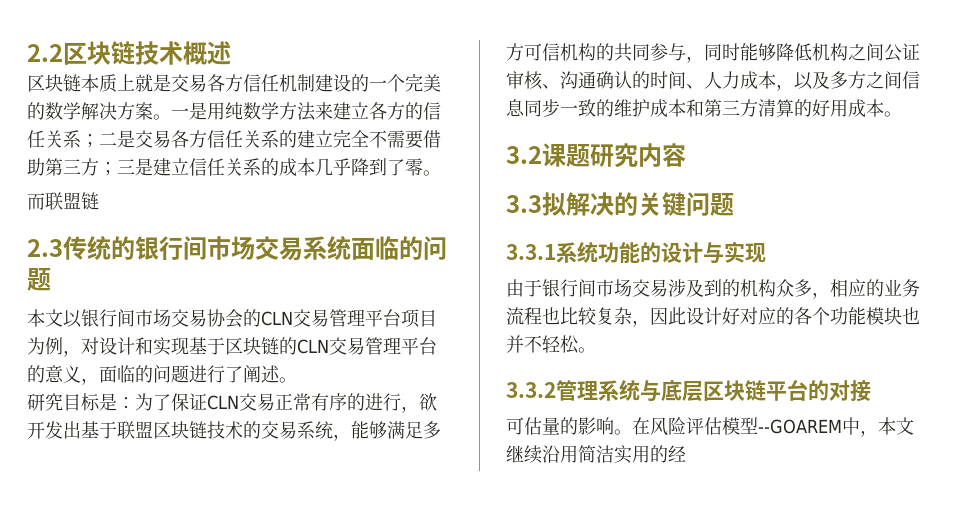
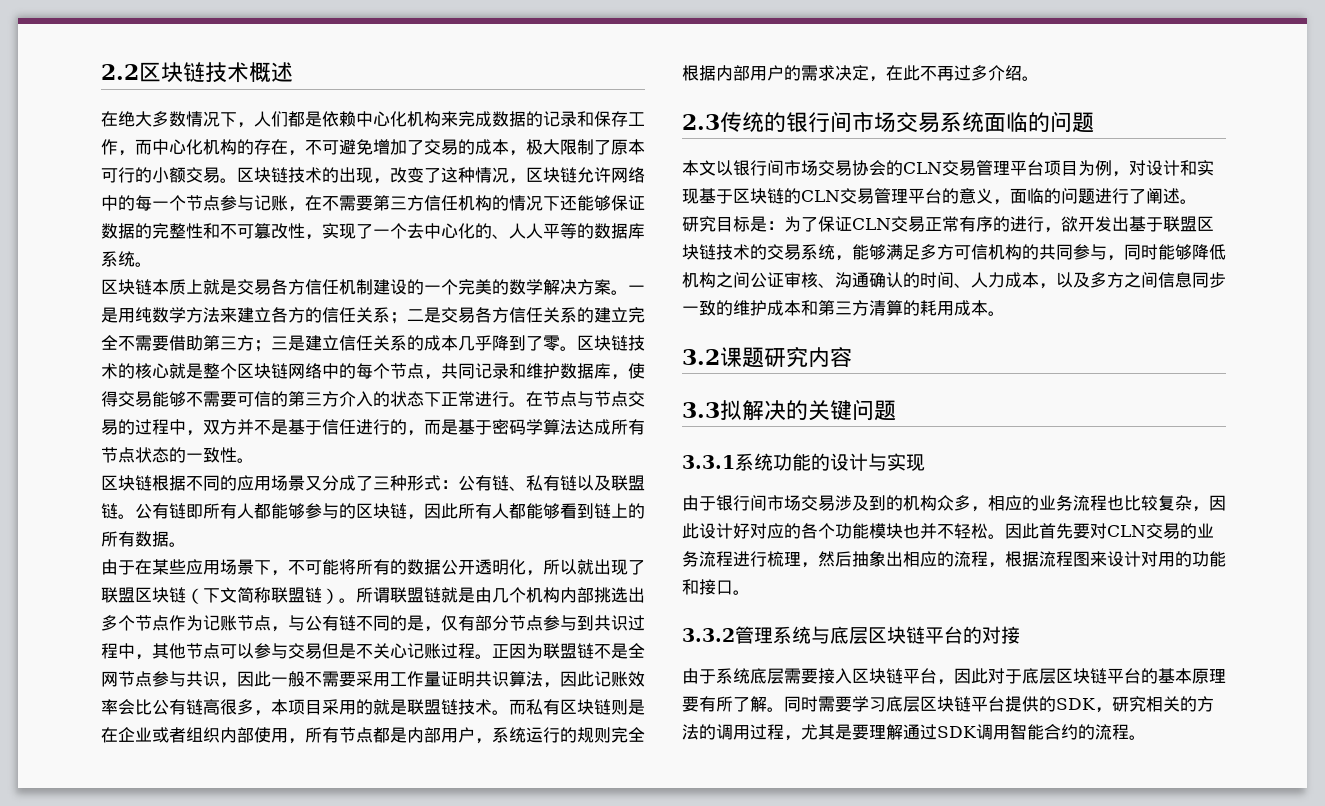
+ 在绝大多数情况下，人们都是依赖中心化机构来完成数据的记录和保存工作，而中心化机构的存在，不可避免增加了交易的成本，极大限制了原本可行的小额交易。区块链技术的出现，改变了这种情况，区块链允许网络中的每一个节点参与记账，在不需要第三方信任机构的情况下还能够保证数据的完整性和不可篡改性，实现了一个去中心化的、人人平等的数据库系统。
- 一是用纯数学方法来建立各方的信任关系；二是交易各方信任关系的建立完全不需要借助第三方；三是建立信任关系的成本几乎降到了零。
- 而联盟链
+ 一是用纯数学方法来建立各方的信任关系；二是交易各方信任关系的建立完全不需要借助第三方；三是建立信任关系的成本几乎降到了零。区块链技术的核心就是整个区块链网络中的每个节点，共同记录和维护数据库，使得交易能够不需要可信的第三方介入的状态下正常进行。在节点与节点交易的过程中，双方并不是基于信任进行的，而是基于密码学算法达成所有节点状态的一致性。
+ 区块链根据不同的应用场景又分成了三种形式：公有链、私有链以及联盟链。公有链即所有人都能够参与的区块链，因此所有人都能够看到链上的所有数据。
+ 由于在某些应用场景下，不可能将所有的数据公开透明化，所以就出现了联盟区块链（下文简称联盟链）。所谓联盟链就是由几个机构内部挑选出多个节点作为记账节点，与公有链不同的是，仅有部分节点参与到共识过程中，其他节点可以参与交易但是不关心记账过程。正因为联盟链不是全网节点参与共识，因此一般不需要采用工作量证明共识算法，因此记账效率会比公有链高很多，本项目采用的就是联盟链技术。而私有区块链则是在企业或者组织内部使用，所有节点都是内部用户，系统运行的规则完全根据内部用户的需求决定，在此不再过多介绍。
- 研究目标是：为了保证CLN交易正常有序的进行，欲开发出基于联盟区块链技术的交易系统，能够满足多方可信机构的共同参与，同时能够降低机构之间公证审核、沟通确认的时间、人力成本，以及多方之间信息同步一致的维护成本和第三方清算的好用成本。
+ 研究目标是：为了保证CLN交易正常有序的进行，欲开发出基于联盟区块链技术的交易系统，能够满足多方可信机构的共同参与，同时能够降低机构之间公证审核、沟通确认的时间、人力成本，以及多方之间信息同步一致的维护成本和第三方清算的耗用成本。
+ 因此首先要对CLN交易的业务流程进行梳理，然后抽象出相应的流程，根据流程图来设计对用的功能和接口。
- 可估量的影响。在风险评估模型--GOAREM中，本文继续沿用简洁实用的经
+ 由于系统底层需要接入区块链平台，因此对于底层区块链平台的基本原理要有所了解。同时需要学习底层区块链平台提供的SDK，研究相关的方法的调用过程，尤其是要理解通过SDK调用智能合约的流程。

